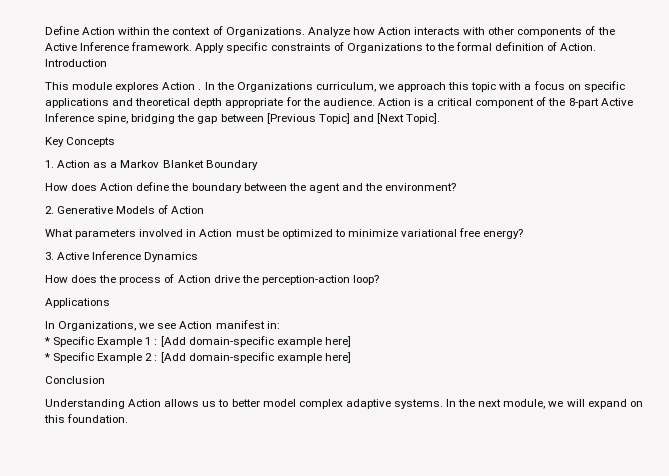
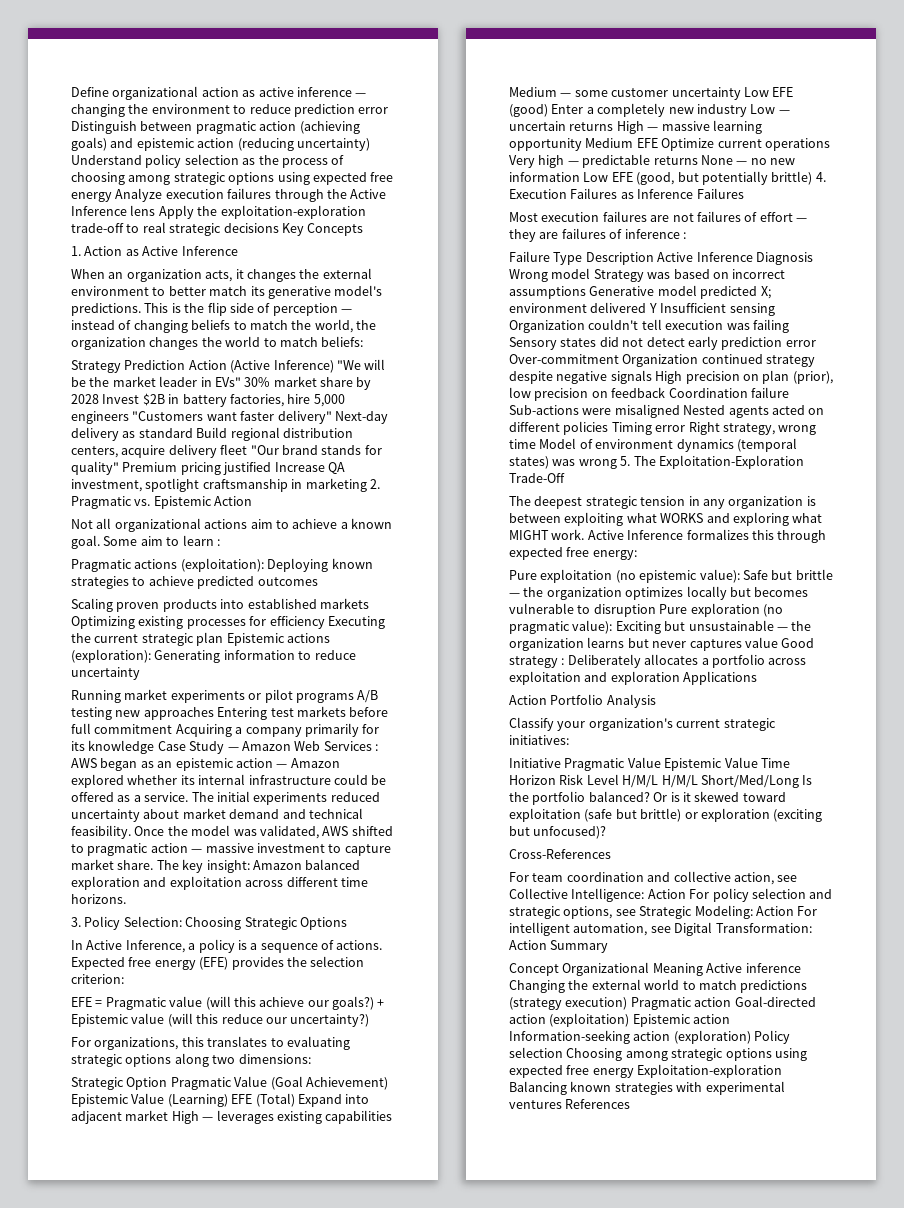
- Define Action within the context of Organizations. Analyze how Action interacts with other components of the Active Inference framework. Apply specific constraints of Organizations to the formal definition of Action. Introduction
- This module explores Action . In the Organizations curriculum, we approach this topic with a focus on specific applications and theoretical depth appropriate for the audience. Action is a critical component of the 8-part Active Inference spine, bridging the gap between [Previous Topic] and [Next Topic].
- Key Concepts
+ Define organizational action as active inference — changing the environment to reduce prediction error Distinguish between pragmatic action (achieving goals) and epistemic action (reducing uncertainty) Understand policy selection as the process of choosing among strategic options using expected free energy Analyze execution failures through the Active Inference lens Apply the exploitation-exploration trade-off to real strategic decisions Key Concepts
- 1. Action as a Markov Blanket Boundary
- How does Action define the boundary between the agent and the environment?
- 2. Generative Models of Action
- What parameters involved in Action must be optimized to minimize variational free energy?
- 3. Active Inference Dynamics
- How does the process of Action drive the perception-action loop?
- Applications
- In Organizations, we see Action manifest in:
- * Specific Example 1 : [Add domain-specific example here]
- * Specific Example 2 : [Add domain-specific example here]
- Conclusion
- Understanding Action allows us to better model complex adaptive systems. In the next module, we will expand on this foundation.
+ 1. Action as Active Inference
+ When an organization acts, it changes the external environment to better match its generative model's predictions. This is the flip side of perception — instead of changing beliefs to match the world, the organization changes the world to match beliefs:
+ Strategy Prediction Action (Active Inference) "We will be the market leader in EVs" 30% market share by 2028 Invest $2B in battery factories, hire 5,000 engineers "Customers want faster delivery" Next-day delivery as standard Build regional distribution centers, acquire delivery fleet "Our brand stands for quality" Premium pricing justified Increase QA investment, spotlight craftsmanship in marketing 2. Pragmatic vs. Epistemic Action
+ Not all organizational actions aim to achieve a known goal. Some aim to learn :
+ Pragmatic actions (exploitation): Deploying known strategies to achieve predicted outcomes
+ Scaling proven products into established markets Optimizing existing processes for efficiency Executing the current strategic plan Epistemic actions (exploration): Generating information to reduce uncertainty
+ Running market experiments or pilot programs A/B testing new approaches Entering test markets before full commitment Acquiring a company primarily for its knowledge Case Study — Amazon Web Services : AWS began as an epistemic action — Amazon explored whether its internal infrastructure could be offered as a service. The initial experiments reduced uncertainty about market demand and technical feasibility. Once the model was validated, AWS shifted to pragmatic action — massive investment to capture market share. The key insight: Amazon balanced exploration and exploitation across different time horizons.
+ 3. Policy Selection: Choosing Strategic Options
+ In Active Inference, a policy is a sequence of actions. Expected free energy (EFE) provides the selection criterion:
+ EFE = Pragmatic value (will this achieve our goals?) + Epistemic value (will this reduce our uncertainty?)
+ For organizations, this translates to evaluating strategic options along two dimensions:
+ Strategic Option Pragmatic Value (Goal Achievement) Epistemic Value (Learning) EFE (Total) Expand into adjacent market High — leverages existing capabilities Medium — some customer uncertainty Low EFE (good) Enter a completely new industry Low — uncertain returns High — massive learning opportunity Medium EFE Optimize current operations Very high — predictable returns None — no new information Low EFE (good, but potentially brittle) 4. Execution Failures as Inference Failures
+ Most execution failures are not failures of effort — they are failures of inference :
+ Failure Type Description Active Inference Diagnosis Wrong model Strategy was based on incorrect assumptions Generative model predicted X; environment delivered Y Insufficient sensing Organization couldn't tell execution was failing Sensory states did not detect early prediction error Over-commitment Organization continued strategy despite negative signals High precision on plan (prior), low precision on feedback Coordination failure Sub-actions were misaligned Nested agents acted on different policies Timing error Right strategy, wrong time Model of environment dynamics (temporal states) was wrong 5. The Exploitation-Exploration Trade-Off
+ The deepest strategic tension in any organization is between exploiting what WORKS and exploring what MIGHT work. Active Inference formalizes this through expected free energy:
+ Pure exploitation (no epistemic value): Safe but brittle — the organization optimizes locally but becomes vulnerable to disruption Pure exploration (no pragmatic value): Exciting but unsustainable — the organization learns but never captures value Good strategy : Deliberately allocates a portfolio across exploitation and exploration Applications
+ Action Portfolio Analysis
+ Classify your organization's current strategic initiatives:
+ Initiative Pragmatic Value Epistemic Value Time Horizon Risk Level H/M/L H/M/L Short/Med/Long Is the portfolio balanced? Or is it skewed toward exploitation (safe but brittle) or exploration (exciting but unfocused)?
+ Cross-References
+ For team coordination and collective action, see Collective Intelligence: Action For policy selection and strategic options, see Strategic Modeling: Action For intelligent automation, see Digital Transformation: Action Summary
+ Concept Organizational Meaning Active inference Changing the external world to match predictions (strategy execution) Pragmatic action Goal-directed action (exploitation) Epistemic action Information-seeking action (exploration) Policy selection Choosing among strategic options using expected free energy Exploitation-exploration Balancing known strategies with experimental ventures References

